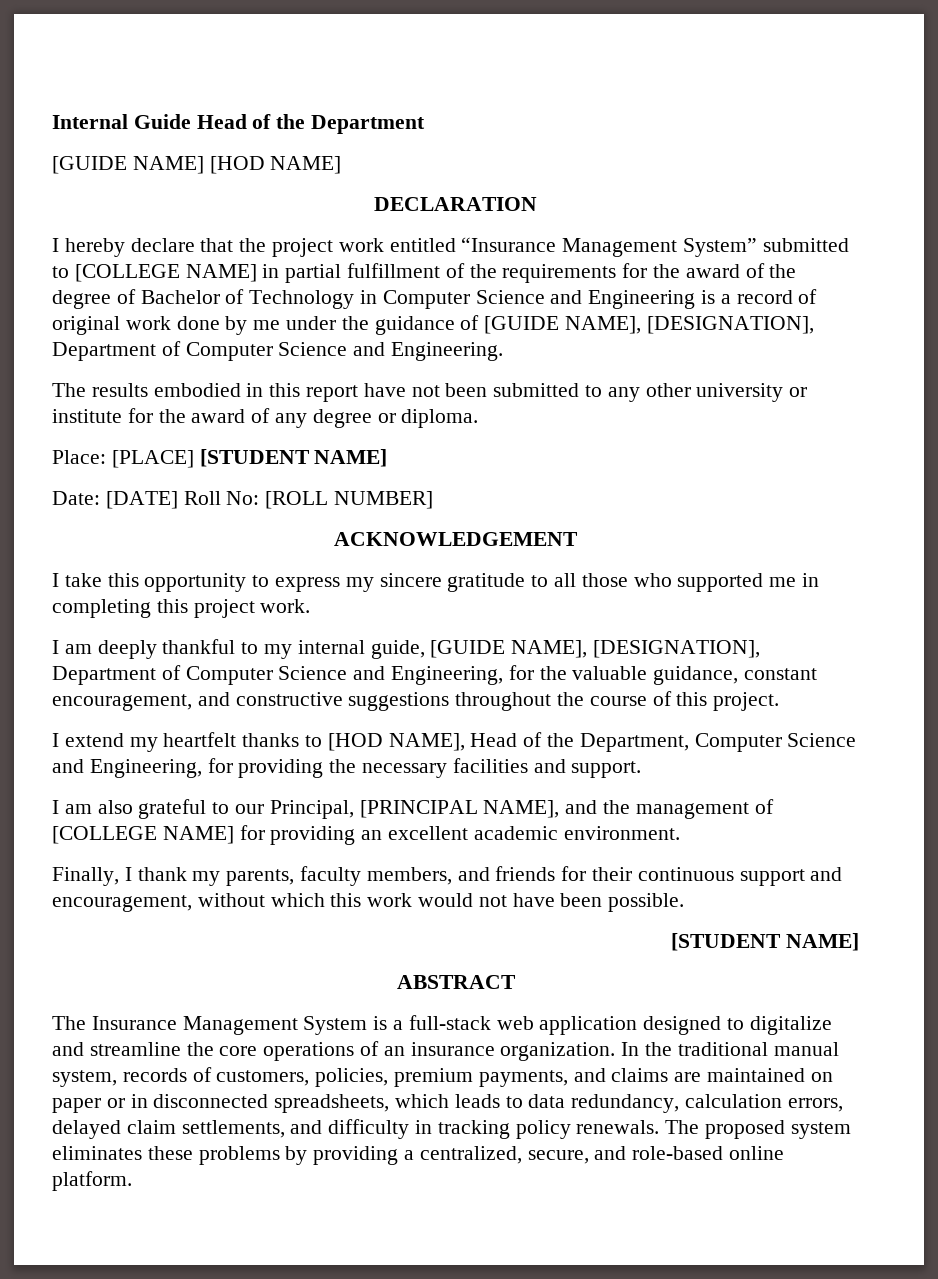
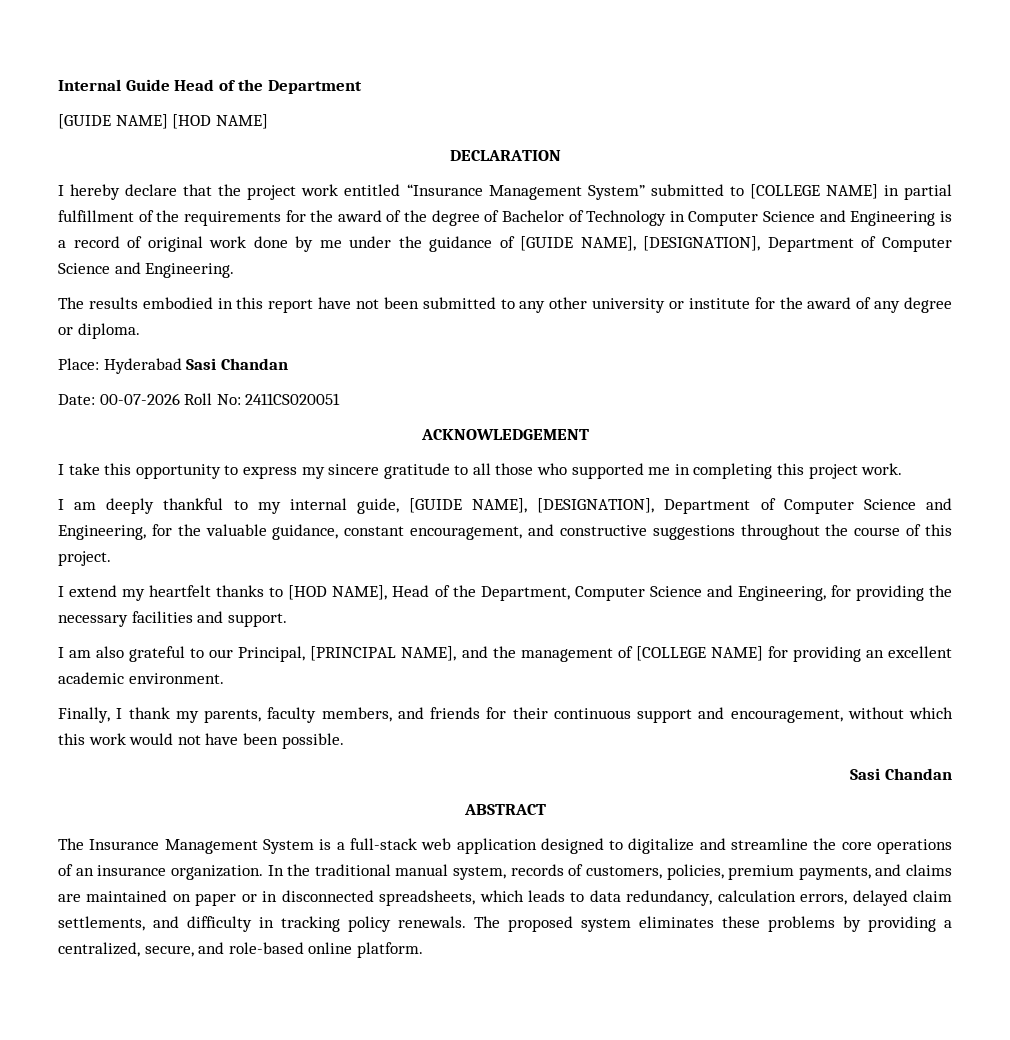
- Place: [PLACE] [STUDENT NAME]
+ Place: Hyderabad Sasi Chandan
- Date: [DATE] Roll No: [ROLL NUMBER]
+ Date: 00-07-2026 Roll No: 2411CS020051
  Finally, I thank my parents, faculty members, and friends for their continuous support and encouragement, without which this work would not have been possible.
- [STUDENT NAME]
+ Sasi Chandan

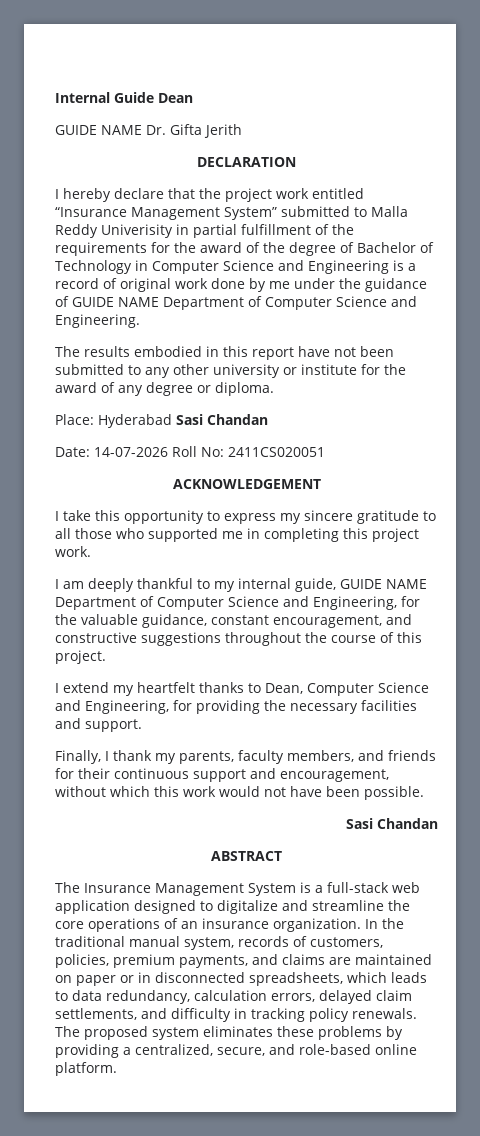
- Internal Guide Head of the Department
- [GUIDE NAME] [HOD NAME]
+ Internal Guide Dean
+ GUIDE NAME Dr. Gifta Jerith
- I hereby declare that the project work entitled “Insurance Management System” submitted to [COLLEGE NAME] in partial fulfillment of the requirements for the award of the degree of Bachelor of Technology in Computer Science and Engineering is a record of original work done by me under the guidance of [GUIDE NAME], [DESIGNATION], Department of Computer Science and Engineering.
+ I hereby declare that the project work entitled “Insurance Management System” submitted to Malla Reddy Univerisity in partial fulfillment of the requirements for the award of the degree of Bachelor of Technology in Computer Science and Engineering is a record of original work done by me under the guidance of GUIDE NAME Department of Computer Science and Engineering.
- Date: 00-07-2026 Roll No: 2411CS020051
+ Date: 14-07-2026 Roll No: 2411CS020051
- I am deeply thankful to my internal guide, [GUIDE NAME], [DESIGNATION], Department of Computer Science and Engineering, for the valuable guidance, constant encouragement, and constructive suggestions throughout the course of this project.
+ I am deeply thankful to my internal guide, GUIDE NAME Department of Computer Science and Engineering, for the valuable guidance, constant encouragement, and constructive suggestions throughout the course of this project.
- I extend my heartfelt thanks to [HOD NAME], Head of the Department, Computer Science and Engineering, for providing the necessary facilities and support.
+ I extend my heartfelt thanks to Dean, Computer Science and Engineering, for providing the necessary facilities and support.
- I am also grateful to our Principal, [PRINCIPAL NAME], and the management of [COLLEGE NAME] for providing an excellent academic environment.

